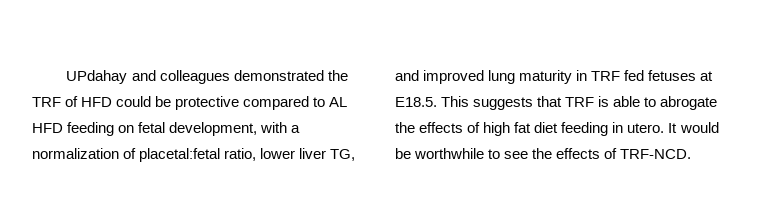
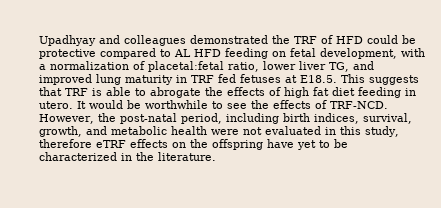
- UPdahay and colleagues demonstrated the TRF of HFD could be protective compared to AL HFD feeding on fetal development, with a normalization of placetal:fetal ratio, lower liver TG, and improved lung maturity in TRF fed fetuses at E18.5. This suggests that TRF is able to abrogate the effects of high fat diet feeding in utero.
+ Upadhyay and colleagues demonstrated the TRF of HFD could be protective compared to AL HFD feeding on fetal development, with a normalization of placetal:fetal ratio, lower liver TG, and improved lung maturity in TRF fed fetuses at E18.5. This suggests that TRF is able to abrogate the effects of high fat diet feeding in utero.
+ However, the post-natal period, including birth indices, survival, growth, and metabolic health were not evaluated in this study, therefore eTRF effects on the offspring have yet to be characterized in the literature.

